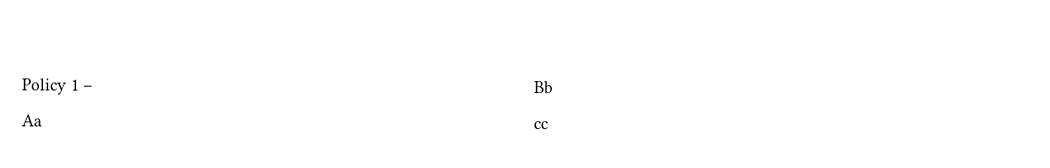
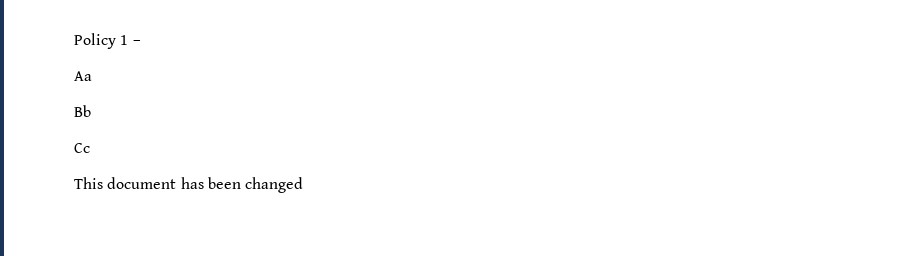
- cc
+ Cc
+ This document has been changed

